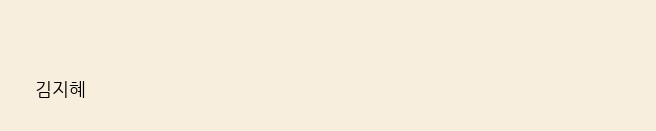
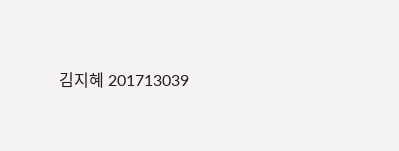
- 김지혜
+ 김지혜 201713039

